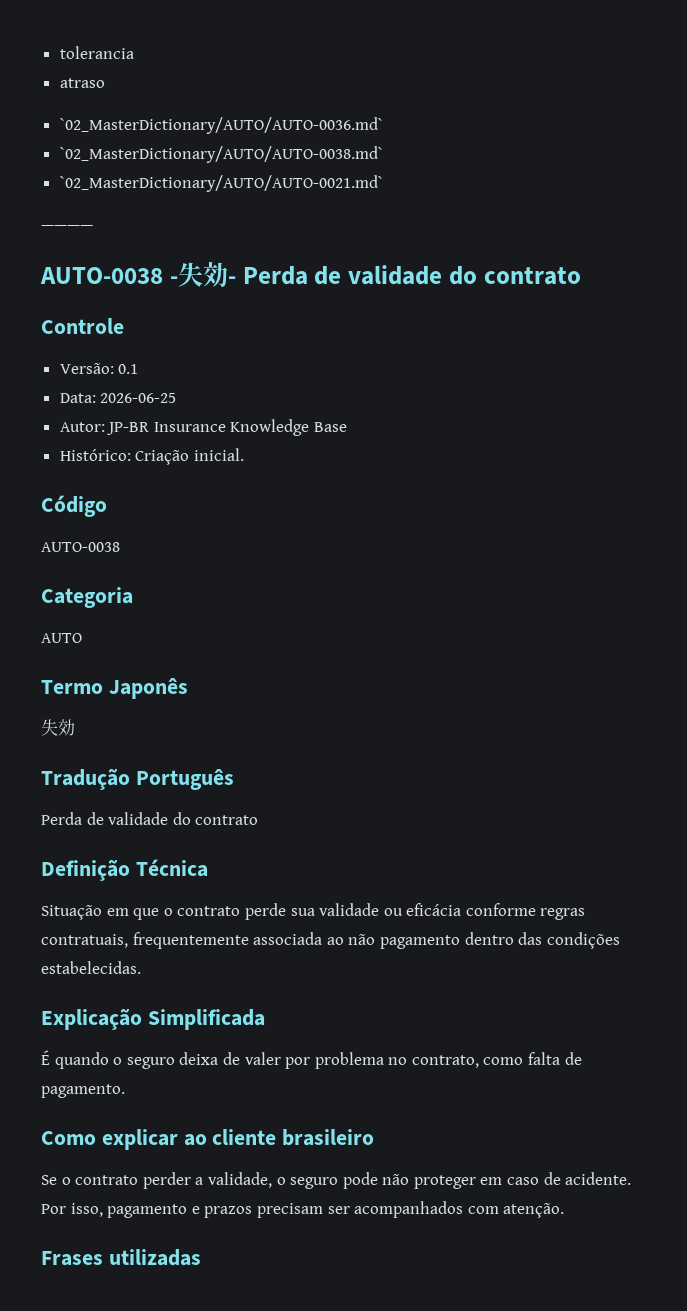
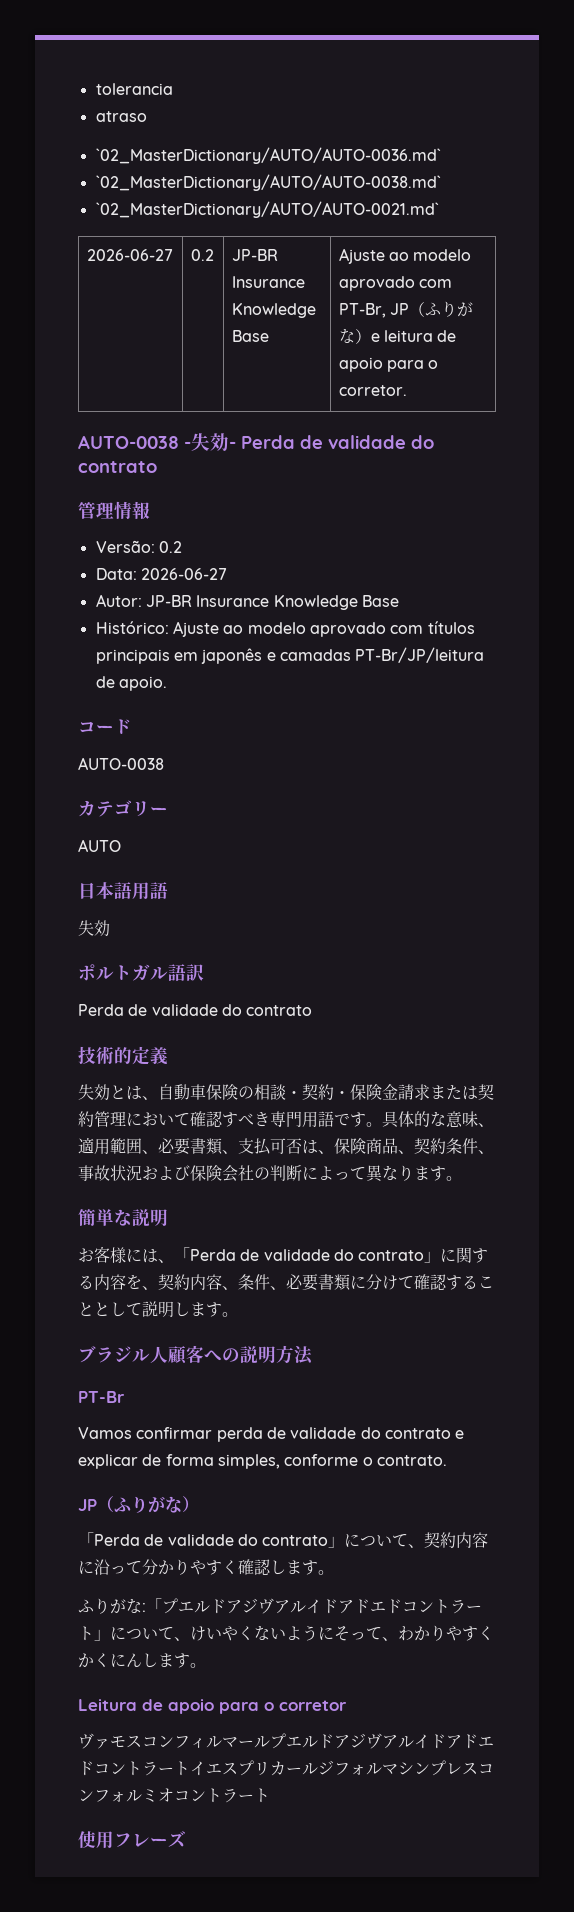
- ————
+ 2026-06-27 | 0.2 | JP-BR Insurance Knowledge Base | Ajuste ao modelo aprovado com PT-Br, JP（ふりがな）e leitura de apoio para o corretor.
- Controle
+ 管理情報
- Versão: 0.1
+ Versão: 0.2
- Data: 2026-06-25
+ Data: 2026-06-27
- Histórico: Criação inicial.
- Código
+ Histórico: Ajuste ao modelo aprovado com títulos principais em japonês e camadas PT-Br/JP/leitura de apoio.
+ コード
- Categoria
+ カテゴリー
- Termo Japonês
+ 日本語用語
- Tradução Português
+ ポルトガル語訳
  Perda de validade do contrato
- Definição Técnica
- Situação em que o contrato perde sua validade ou eficácia conforme regras contratuais, frequentemente associada ao não pagamento dentro das condições estabelecidas.
- Explicação Simplificada
- É quando o seguro deixa de valer por problema no contrato, como falta de pagamento.
- Como explicar ao cliente brasileiro
- Se o contrato perder a validade, o seguro pode não proteger em caso de acidente. Por isso, pagamento e prazos precisam ser acompanhados com atenção.
- Frases utilizadas
+ 技術的定義
+ 失効とは、自動車保険の相談・契約・保険金請求または契約管理において確認すべき専門用語です。具体的な意味、適用範囲、必要書類、支払可否は、保険商品、契約条件、事故状況および保険会社の判断によって異なります。
+ 簡単な説明
+ お客様には、「Perda de validade do contrato」に関する内容を、契約内容、条件、必要書類に分けて確認することとして説明します。
+ ブラジル人顧客への説明方法
+ PT-Br
+ Vamos confirmar perda de validade do contrato e explicar de forma simples, conforme o contrato.
+ JP（ふりがな）
+ 「Perda de validade do contrato」について、契約内容に沿って分かりやすく確認します。
+ ふりがな:「プエルドアジヴアルイドアドエドコントラート」について、けいやくないようにそって、わかりやすくかくにんします。
+ Leitura de apoio para o corretor
+ ヴァモスコンフィルマールプエルドアジヴアルイドアドエドコントラートイエスプリカールジフォルマシンプレスコンフォルミオコントラート
+ 使用フレーズ

